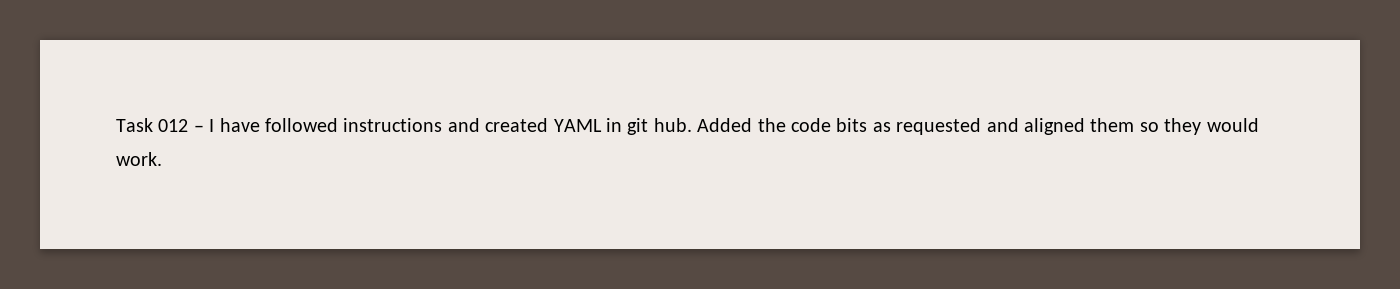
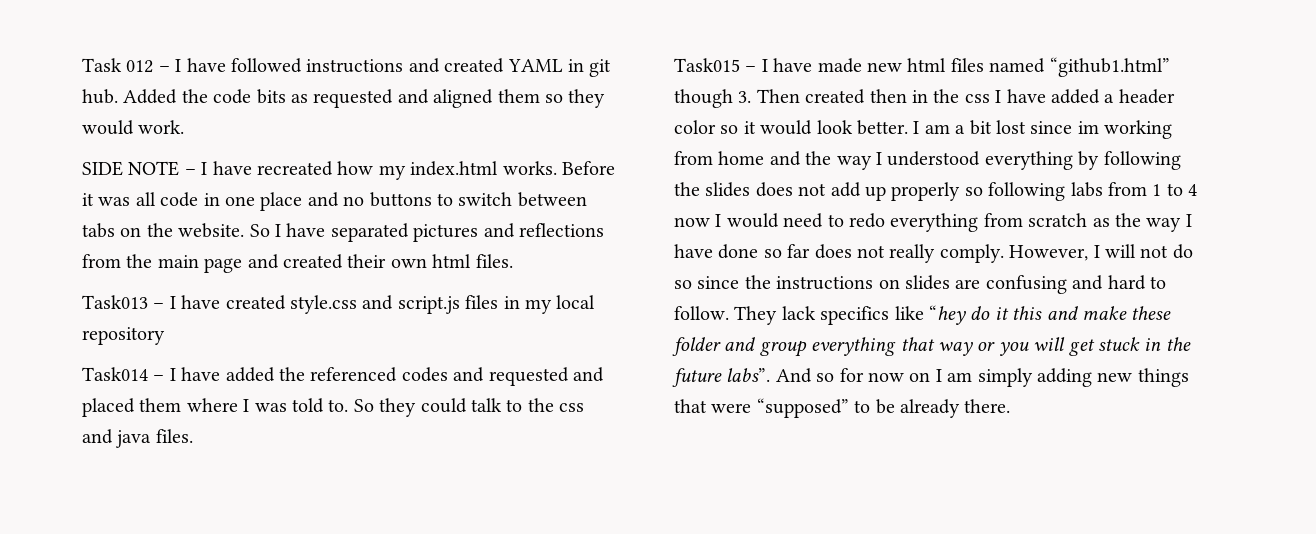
+ SIDE NOTE – I have recreated how my index.html works. Before it was all code in one place and no buttons to switch between tabs on the website. So I have separated pictures and reflections from the main page and created their own html files.
+ Task013 – I have created style.css and script.js files in my local repository
+ Task014 – I have added the referenced codes and requested and placed them where I was told to. So they could talk to the css and java files.
+ Task015 – I have made new html files named “github1.html” though 3. Then created then in the css I have added a header color so it would look better. I am a bit lost since im working from home and the way I understood everything by following the slides does not add up properly so following labs from 1 to 4 now I would need to redo everything from scratch as the way I have done so far does not really comply. However, I will not do so since the instructions on slides are confusing and hard to follow. They lack specifics like “hey do it this and make these folder and group everything that way or you will get stuck in the future labs”. And so for now on I am simply adding new things that were “supposed” to be already there.

